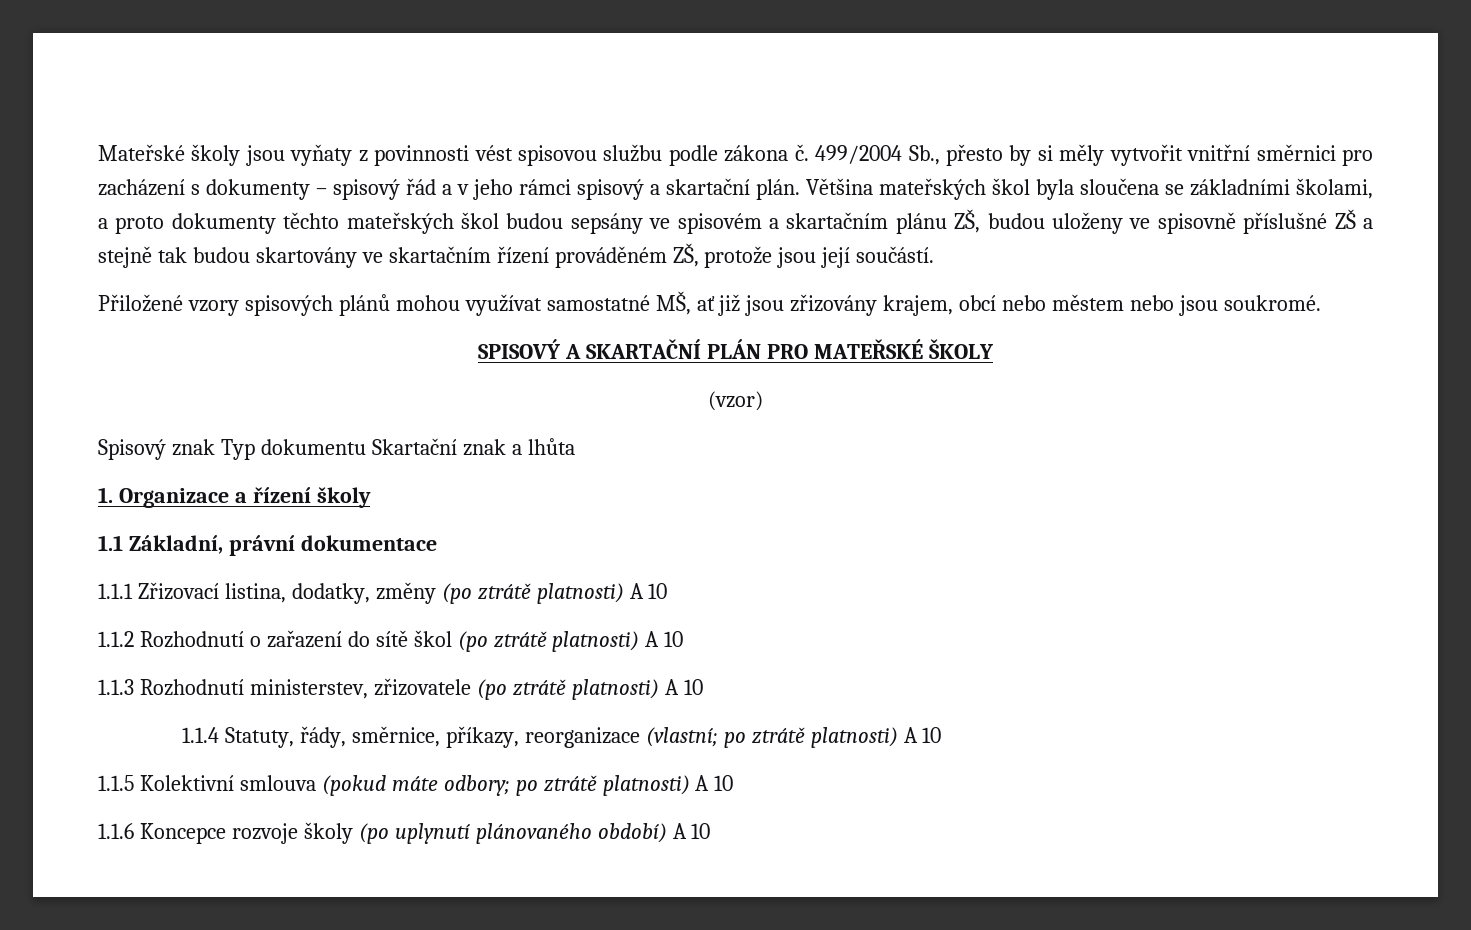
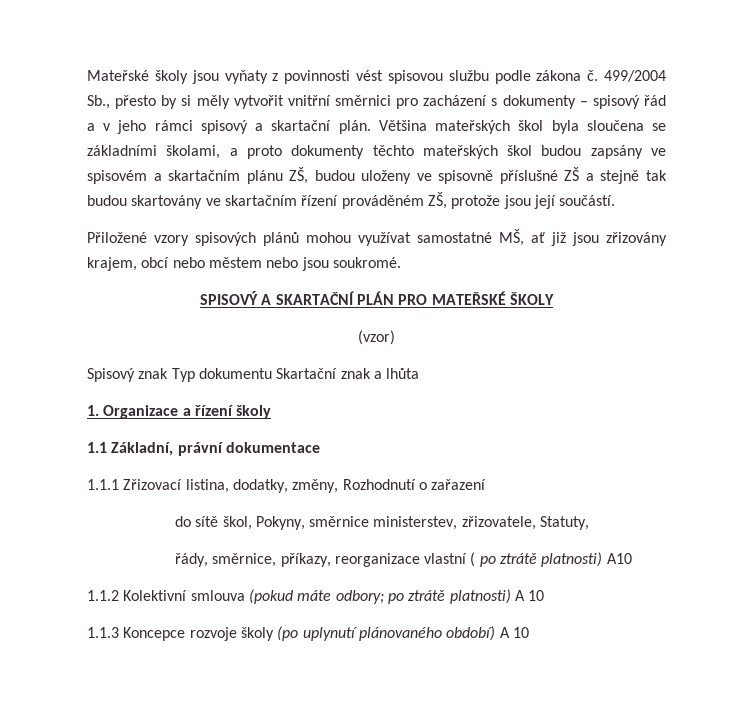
- Většina mateřských škol byla sloučena se základními školami, a proto dokumenty těchto mateřských škol budou sepsány ve spisovém a skartačním plánu ZŠ, budou uloženy ve spisovně příslušné ZŠ a stejně tak budou skartovány ve skartačním řízení prováděném ZŠ, protože jsou její součástí.
+ Většina mateřských škol byla sloučena se základními školami, a proto dokumenty těchto mateřských škol budou zapsány ve spisovém a skartačním plánu ZŠ, budou uloženy ve spisovně příslušné ZŠ a stejně tak budou skartovány ve skartačním řízení prováděném ZŠ, protože jsou její součástí.
- 1.1.1 Zřizovací listina, dodatky, změny (po ztrátě platnosti) A 10
- 1.1.2 Rozhodnutí o zařazení do sítě škol (po ztrátě platnosti) A 10
- 1.1.3 Rozhodnutí ministerstev, zřizovatele (po ztrátě platnosti) A 10
- 1.1.4 Statuty, řády, směrnice, příkazy, reorganizace (vlastní; po ztrátě platnosti) A 10
- 1.1.5 Kolektivní smlouva (pokud máte odbory; po ztrátě platnosti) A 10
+ 1.1.1 Zřizovací listina, dodatky, změny, Rozhodnutí o zařazení
+ do sítě škol, Pokyny, směrnice ministerstev, zřizovatele, Statuty,
+ řády, směrnice, příkazy, reorganizace vlastní ( po ztrátě platnosti) A10
+ 1.1.2 Kolektivní smlouva (pokud máte odbory; po ztrátě platnosti) A 10
- 1.1.6 Koncepce rozvoje školy (po uplynutí plánovaného období) A 10
+ 1.1.3 Koncepce rozvoje školy (po uplynutí plánovaného období) A 10

